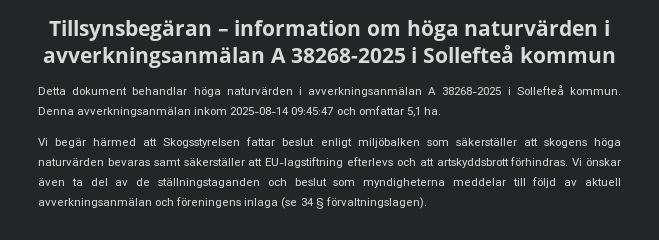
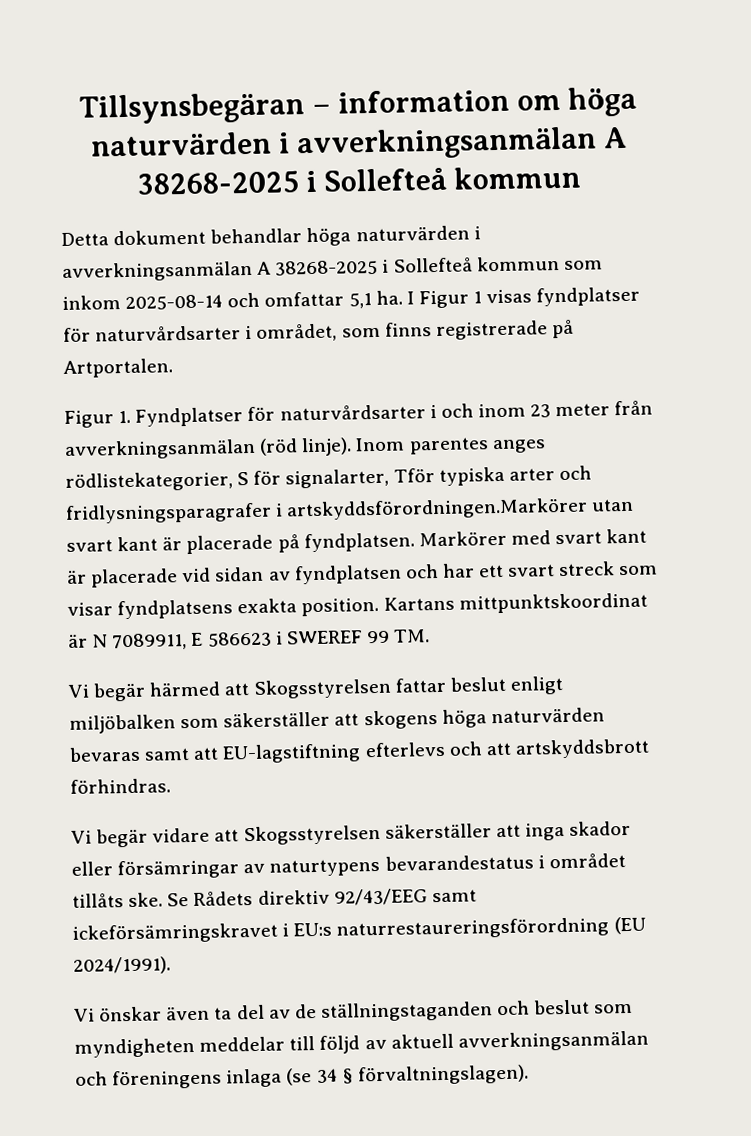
- Detta dokument behandlar höga naturvärden i avverkningsanmälan A 38268-2025 i Sollefteå kommun. Denna avverkningsanmälan inkom 2025-08-14 09:45:47 och omfattar 5,1 ha.
+ Detta dokument behandlar höga naturvärden i avverkningsanmälan A 38268-2025 i Sollefteå kommun som inkom 2025-08-14 och omfattar 5,1 ha. I Figur 1 visas fyndplatser för naturvårdsarter i området, som finns registrerade på Artportalen.
+ Figur 1. Fyndplatser för naturvårdsarter i och inom 23 meter från avverkningsanmälan (röd linje). Inom parentes anges rödlistekategorier, S för signalarter, Tför typiska arter och fridlysningsparagrafer i artskyddsförordningen.Markörer utan svart kant är placerade på fyndplatsen. Markörer med svart kant är placerade vid sidan av fyndplatsen och har ett svart streck som visar fyndplatsens exakta position. Kartans mittpunktskoordinat är N 7089911, E 586623 i SWEREF 99 TM.
- Vi begär härmed att Skogsstyrelsen fattar beslut enligt miljöbalken som säkerställer att skogens höga naturvärden bevaras samt säkerställer att EU-lagstiftning efterlevs och att artskyddsbrott förhindras. Vi önskar även ta del av de ställningstaganden och beslut som myndigheterna meddelar till följd av aktuell avverkningsanmälan och föreningens inlaga (se 34 § förvaltningslagen).
+ Vi begär härmed att Skogsstyrelsen fattar beslut enligt miljöbalken som säkerställer att skogens höga naturvärden bevaras samt att EU-lagstiftning efterlevs och att artskyddsbrott förhindras.
+ Vi begär vidare att Skogsstyrelsen säkerställer att inga skador eller försämringar av naturtypens bevarandestatus i området tillåts ske. Se Rådets direktiv 92/43/EEG samt ickeförsämringskravet i EU:s naturrestaureringsförordning (EU 2024/1991).
+ Vi önskar även ta del av de ställningstaganden och beslut som myndigheten meddelar till följd av aktuell avverkningsanmälan och föreningens inlaga (se 34 § förvaltningslagen).

